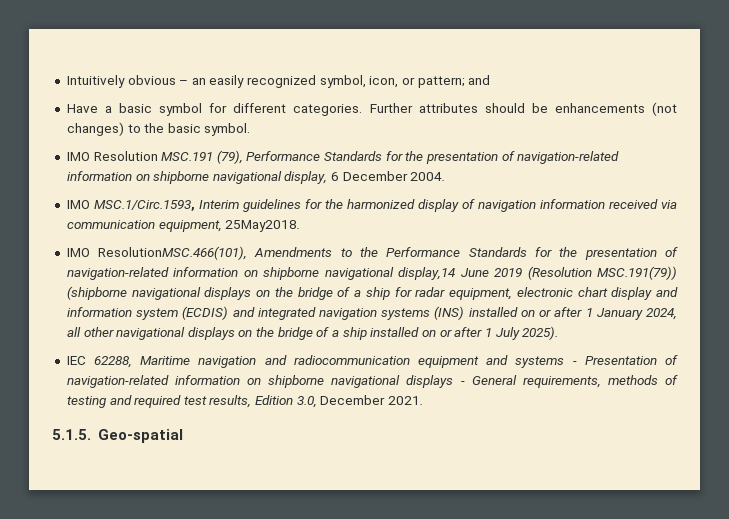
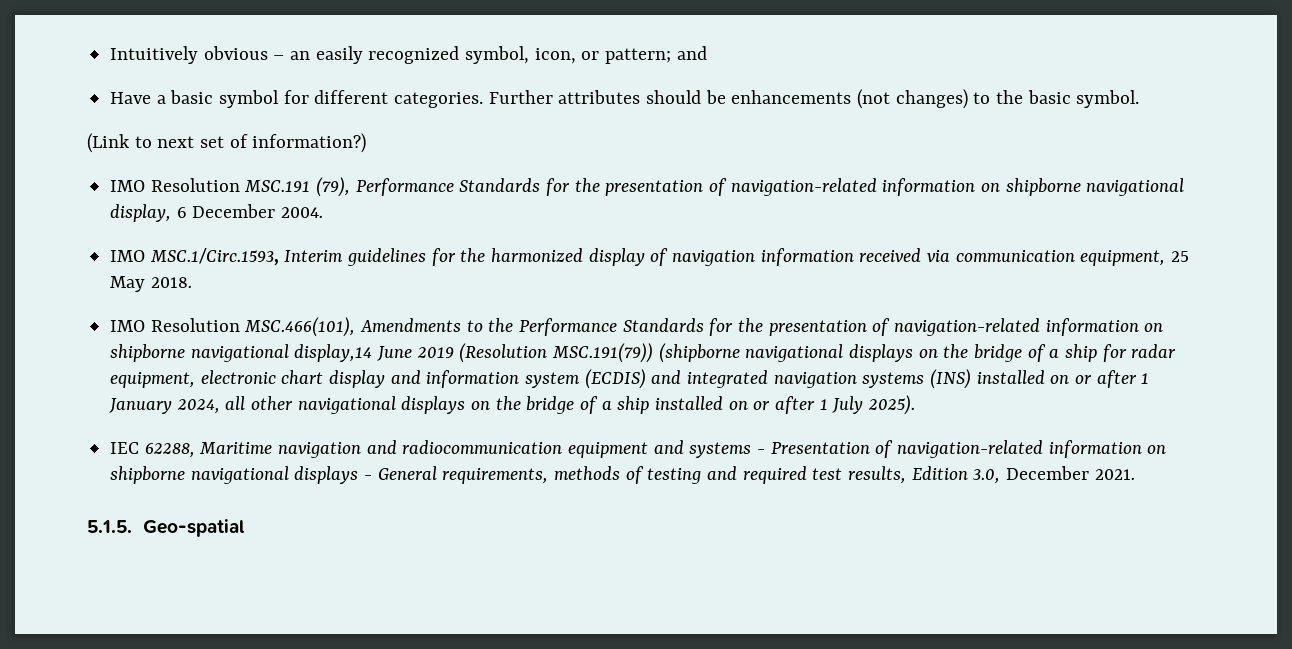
+ (Link to next set of information?)
- IMO MSC.1/Circ.1593, Interim guidelines for the harmonized display of navigation information received via communication equipment, 25May2018.
- IMO ResolutionMSC.466(101), Amendments to the Performance Standards for the presentation of navigation-related information on shipborne navigational display,14 June 2019 (Resolution MSC.191(79)) (shipborne navigational displays on the bridge of a ship for radar equipment, electronic chart display and information system (ECDIS) and integrated navigation systems (INS) installed on or after 1 January 2024, all other navigational displays on the bridge of a ship installed on or after 1 July 2025).
+ IMO MSC.1/Circ.1593, Interim guidelines for the harmonized display of navigation information received via communication equipment, 25 May 2018.
+ IMO Resolution MSC.466(101), Amendments to the Performance Standards for the presentation of navigation-related information on shipborne navigational display,14 June 2019 (Resolution MSC.191(79)) (shipborne navigational displays on the bridge of a ship for radar equipment, electronic chart display and information system (ECDIS) and integrated navigation systems (INS) installed on or after 1 January 2024, all other navigational displays on the bridge of a ship installed on or after 1 July 2025).

